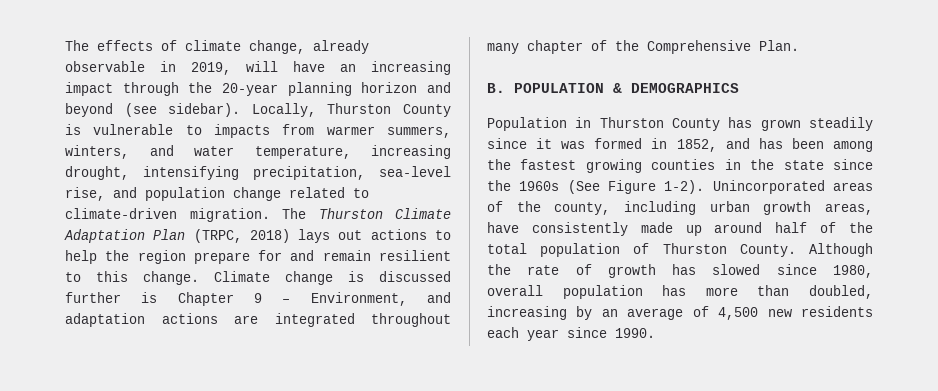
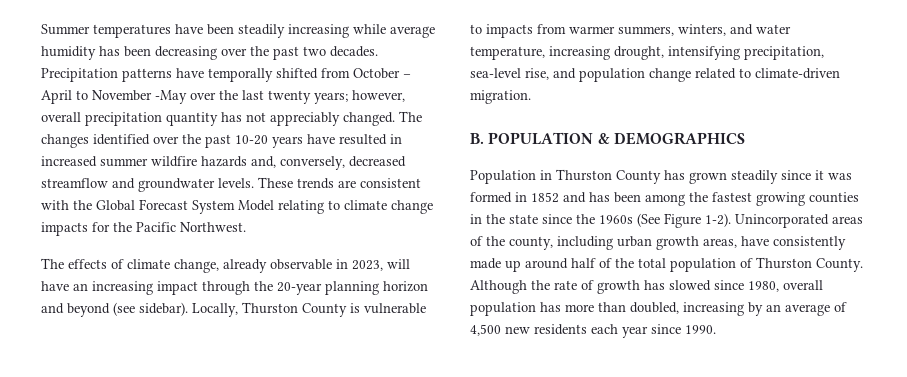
+ Summer temperatures have been steadily increasing while average humidity has been decreasing over the past two decades. Precipitation patterns have temporally shifted from October – April to November -May over the last twenty years; however, overall precipitation quantity has not appreciably changed. The changes identified over the past 10-20 years have resulted in increased summer wildfire hazards and, conversely, decreased streamflow and groundwater levels. These trends are consistent with the Global Forecast System Model relating to climate change impacts for the Pacific Northwest.
- The effects of climate change, already observable in 2019, will have an increasing impact through the 20-year planning horizon and beyond (see sidebar).
+ The effects of climate change, already observable in 2023, will have an increasing impact through the 20-year planning horizon and beyond (see sidebar).
- The Thurston Climate Adaptation Plan (TRPC, 2018) lays out actions to help the region prepare for and remain resilient to this change. Climate change is discussed further is Chapter 9 – Environment, and adaptation actions are integrated throughout many chapter of the Comprehensive Plan.
- Population in Thurston County has grown steadily since it was formed in 1852, and has been among the fastest growing counties in the state since the 1960s (See Figure 1-2).
+ Population in Thurston County has grown steadily since it was formed in 1852 and has been among the fastest growing counties in the state since the 1960s (See Figure 1-2).

